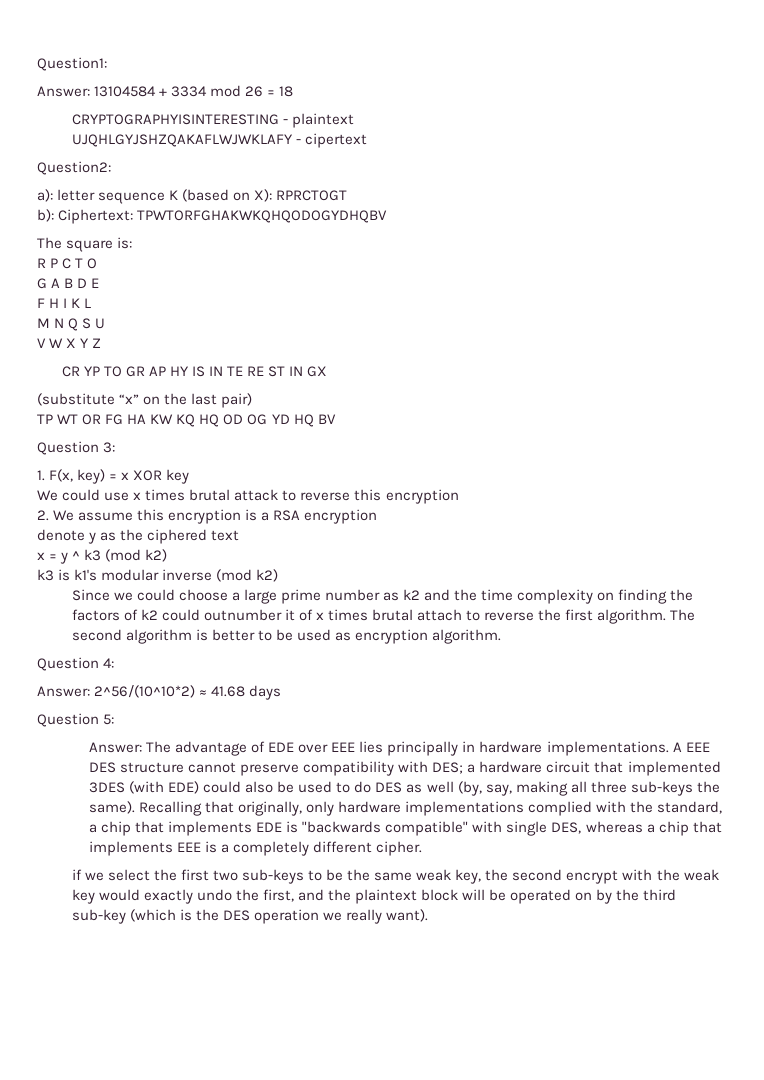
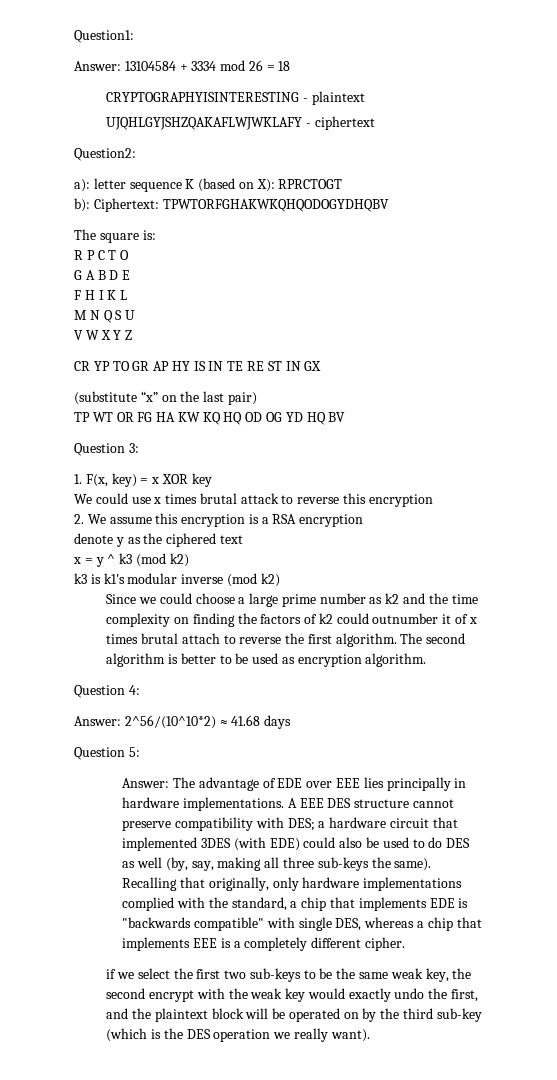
- UJQHLGYJSHZQAKAFLWJWKLAFY - cipertext
+ UJQHLGYJSHZQAKAFLWJWKLAFY - ciphertext

